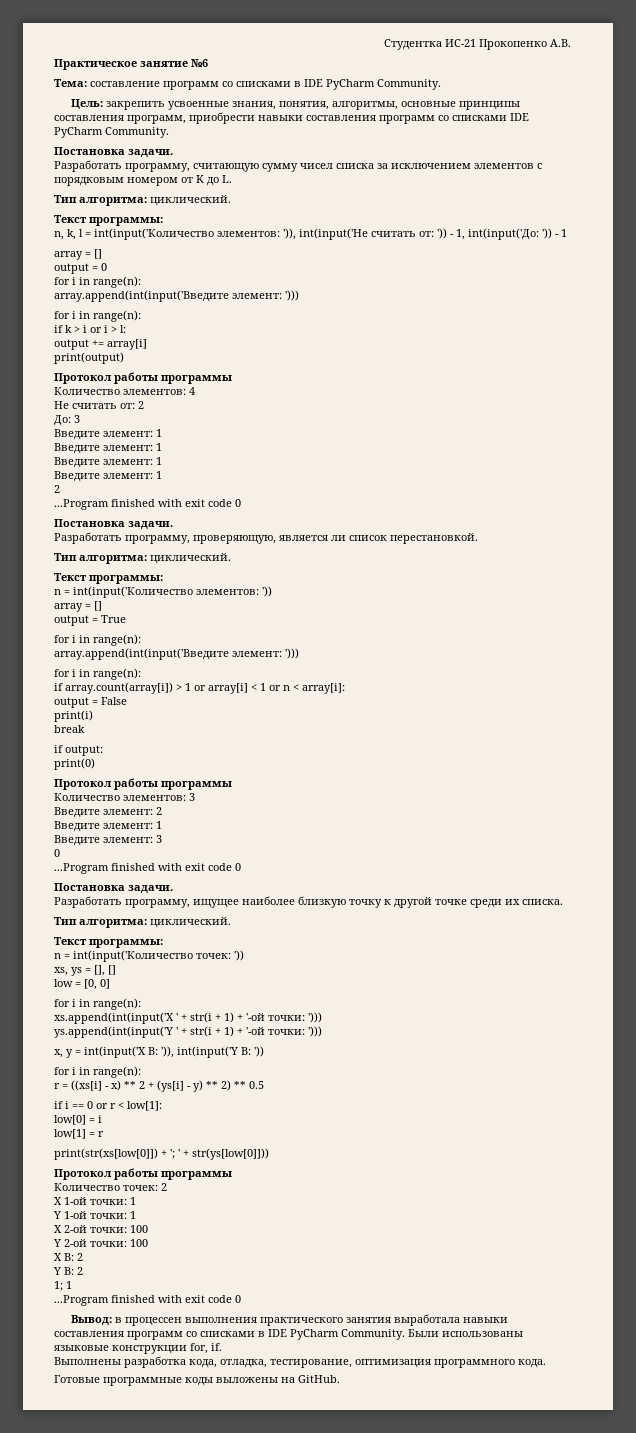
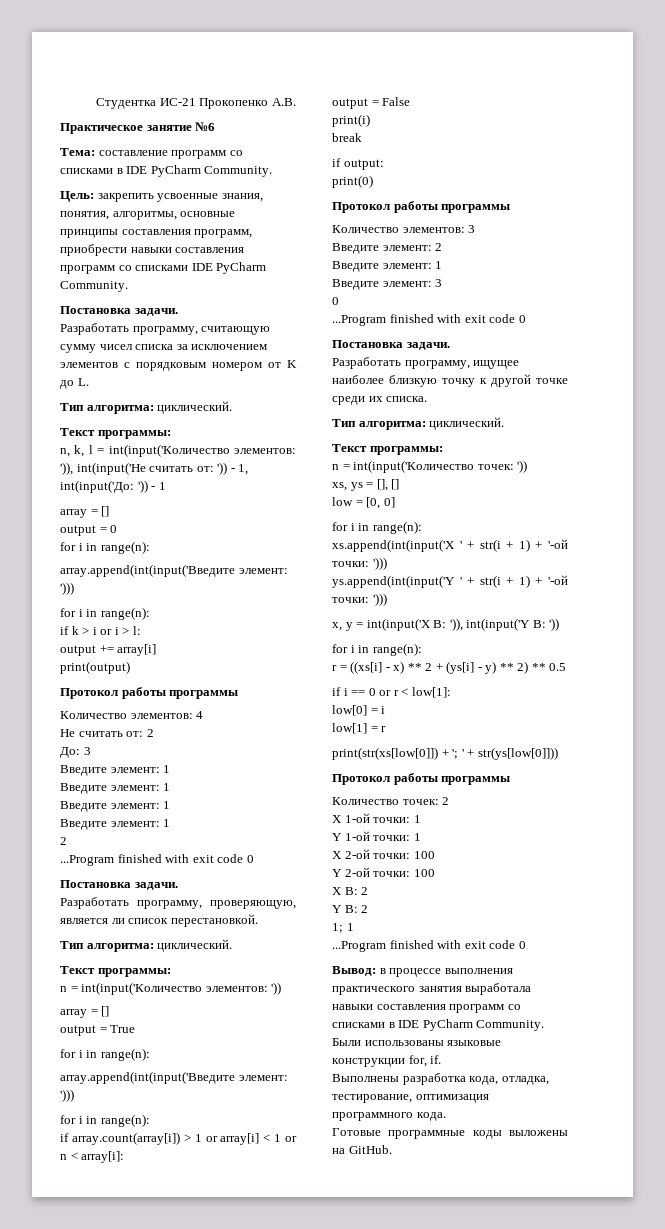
- Вывод: в процессен выполнения практического занятия выработала навыки составления программ со списками в IDE PyCharm Community.
+ Вывод: в процессе выполнения практического занятия выработала навыки составления программ со списками в IDE PyCharm Community.

